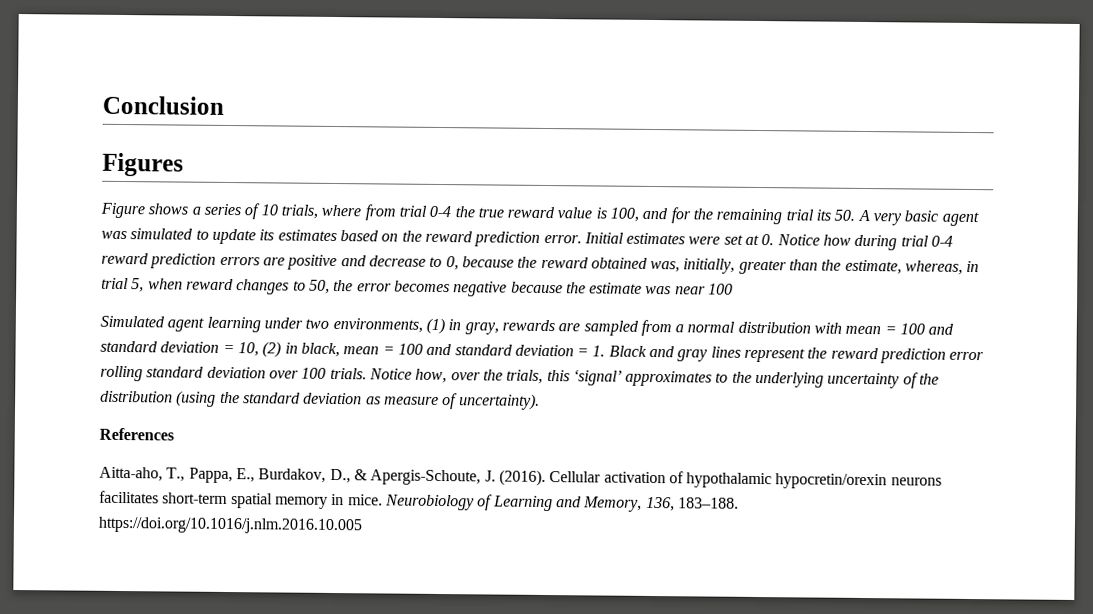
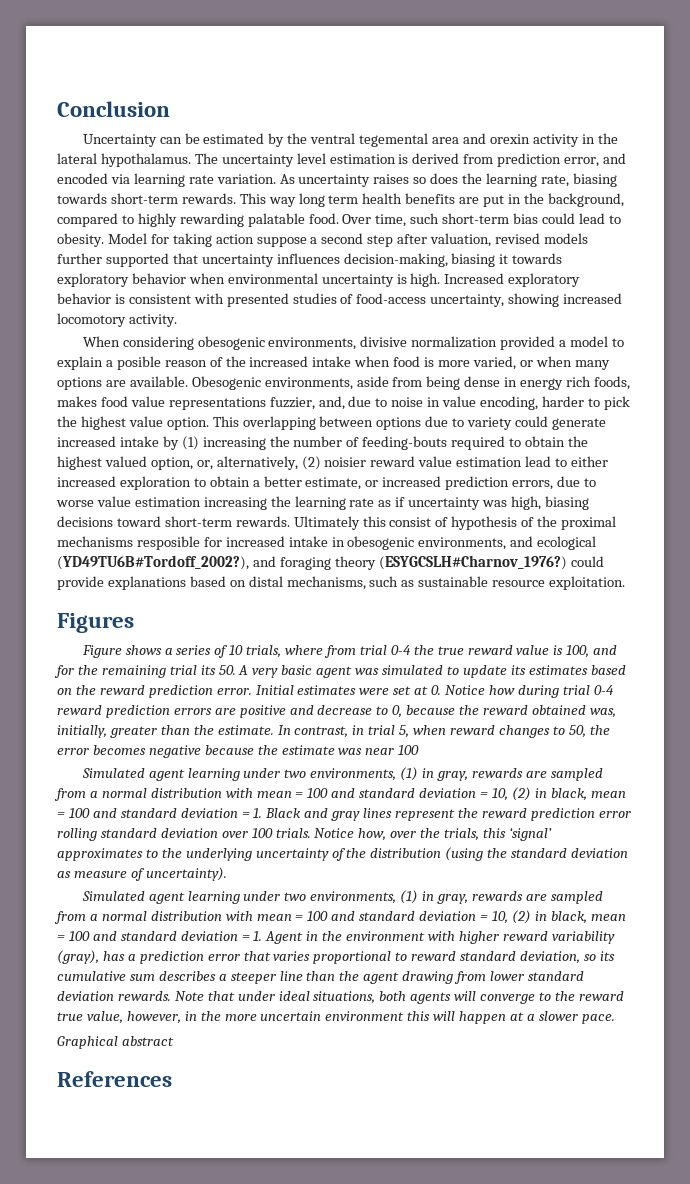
+ Uncertainty can be estimated by the ventral tegemental area and orexin activity in the lateral hypothalamus. The uncertainty level estimation is derived from prediction error, and encoded via learning rate variation. As uncertainty raises so does the learning rate, biasing towards short-term rewards. This way long term health benefits are put in the background, compared to highly rewarding palatable food. Over time, such short-term bias could lead to obesity. Model for taking action suppose a second step after valuation, revised models further supported that uncertainty influences decision-making, biasing it towards exploratory behavior when environmental uncertainty is high. Increased exploratory behavior is consistent with presented studies of food-access uncertainty, showing increased locomotory activity.
+ When considering obesogenic environments, divisive normalization provided a model to explain a posible reason of the increased intake when food is more varied, or when many options are available. Obesogenic environments, aside from being dense in energy rich foods, makes food value representations fuzzier, and, due to noise in value encoding, harder to pick the highest value option. This overlapping between options due to variety could generate increased intake by (1) increasing the number of feeding-bouts required to obtain the highest valued option, or, alternatively, (2) noisier reward value estimation lead to either increased exploration to obtain a better estimate, or increased prediction errors, due to worse value estimation increasing the learning rate as if uncertainty was high, biasing decisions toward short-term rewards. Ultimately this consist of hypothesis of the proximal mechanisms resposible for increased intake in obesogenic environments, and ecological (YD49TU6B#Tordoff_2002?), and foraging theory (ESYGCSLH#Charnov_1976?) could provide explanations based on distal mechanisms, such as sustainable resource exploitation.
- Initial estimates were set at 0. Notice how during trial 0-4 reward prediction errors are positive and decrease to 0, because the reward obtained was, initially, greater than the estimate, whereas, in trial 5, when reward changes to 50, the error becomes negative because the estimate was near 100
+ Initial estimates were set at 0. Notice how during trial 0-4 reward prediction errors are positive and decrease to 0, because the reward obtained was, initially, greater than the estimate. In contrast, in trial 5, when reward changes to 50, the error becomes negative because the estimate was near 100
+ Simulated agent learning under two environments, (1) in gray, rewards are sampled from a normal distribution with mean = 100 and standard deviation = 10, (2) in black, mean = 100 and standard deviation = 1. Agent in the environment with higher reward variability (gray), has a prediction error that varies proportional to reward standard deviation, so its cumulative sum describes a steeper line than the agent drawing from lower standard deviation rewards. Note that under ideal situations, both agents will converge to the reward true value, however, in the more uncertain environment this will happen at a slower pace.
+ Graphical abstract
  References
- Aitta-aho, T., Pappa, E., Burdakov, D., & Apergis-Schoute, J. (2016). Cellular activation of hypothalamic hypocretin/orexin neurons facilitates short-term spatial memory in mice. Neurobiology of Learning and Memory, 136, 183–188. https://doi.org/10.1016/j.nlm.2016.10.005

